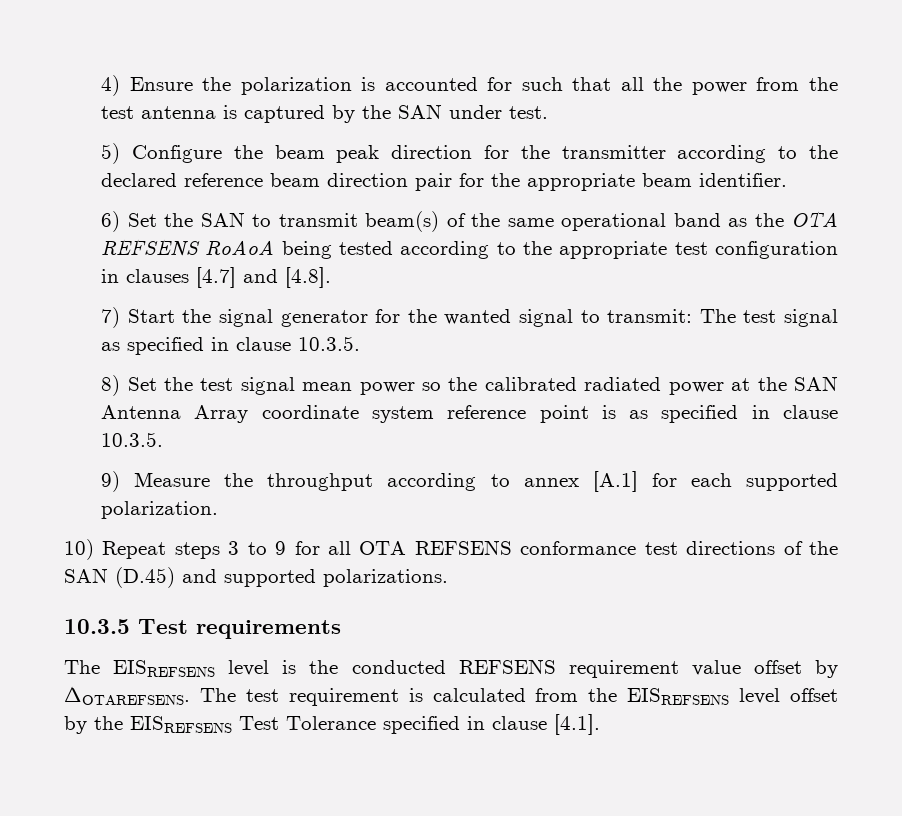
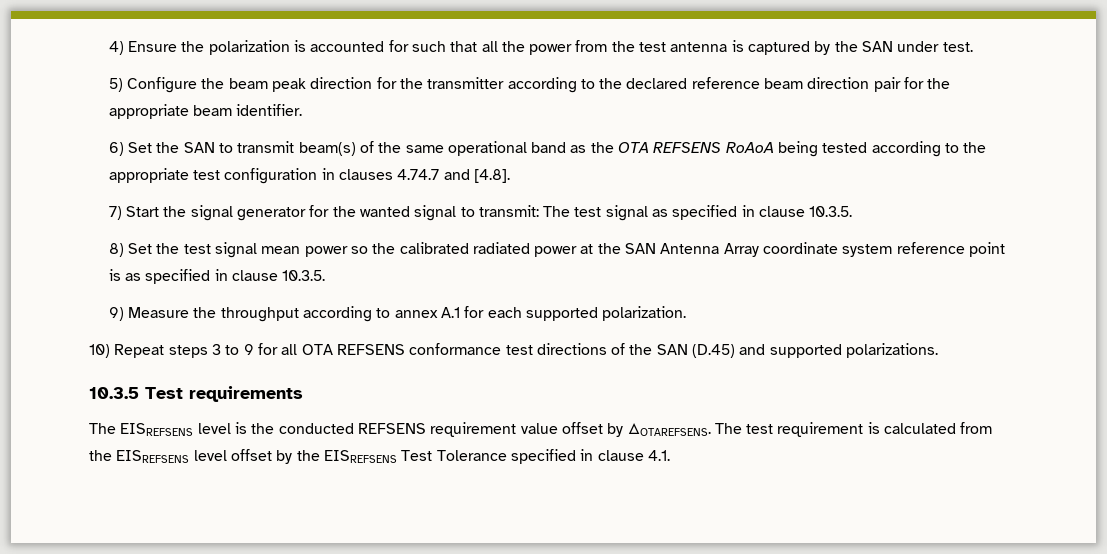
- 6) Set the SAN to transmit beam(s) of the same operational band as the OTA REFSENS RoAoA being tested according to the appropriate test configuration in clauses [4.7] and [4.8].
+ 6) Set the SAN to transmit beam(s) of the same operational band as the OTA REFSENS RoAoA being tested according to the appropriate test configuration in clauses 4.74.7 and [4.8].
- 9) Measure the throughput according to annex [A.1] for each supported polarization.
+ 9) Measure the throughput according to annex A.1 for each supported polarization.
- The test requirement is calculated from the EISREFSENS level offset by the EISREFSENS Test Tolerance specified in clause [4.1].
+ The test requirement is calculated from the EISREFSENS level offset by the EISREFSENS Test Tolerance specified in clause 4.1.

